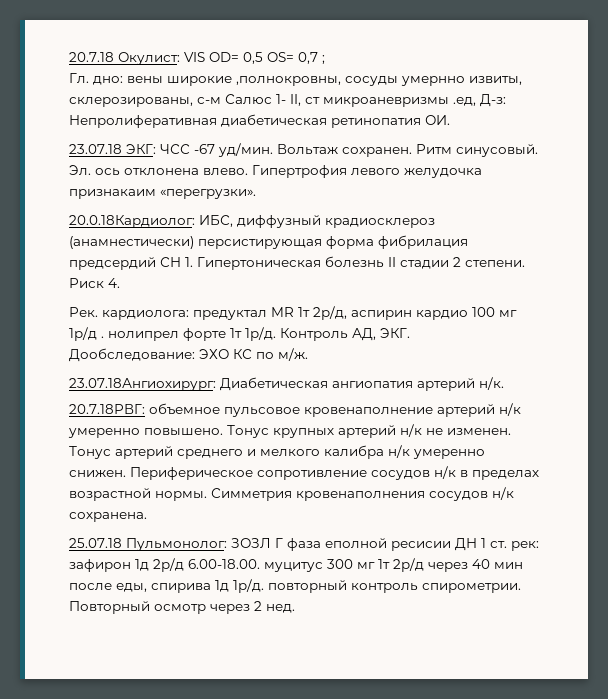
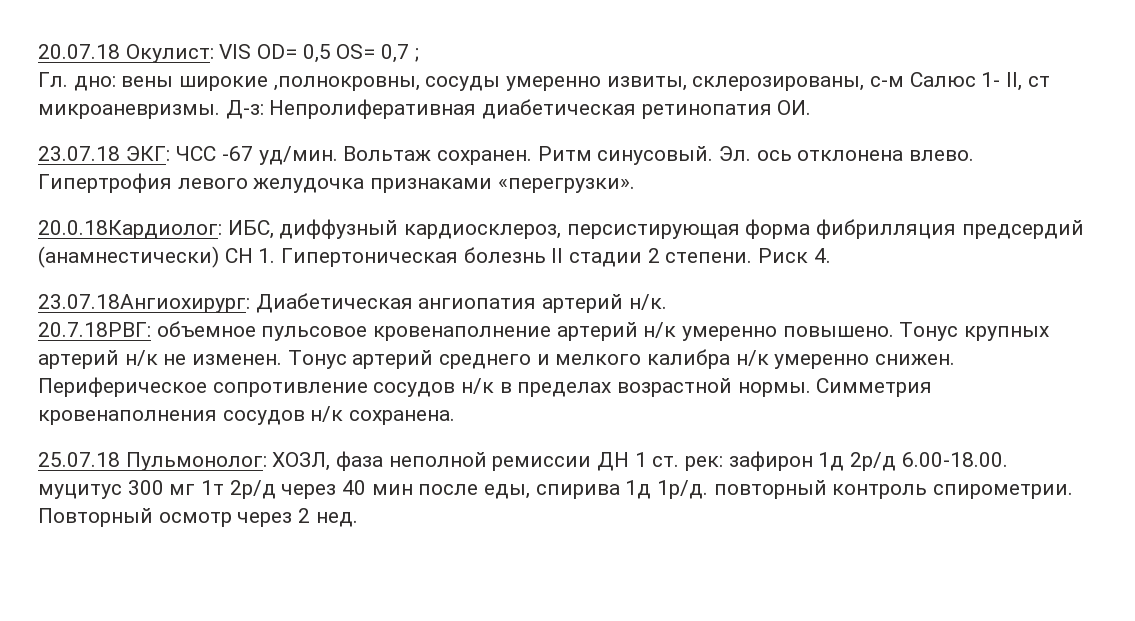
- 20.7.18 Окулист: VIS OD= 0,5 OS= 0,7 ;
+ 20.07.18 Окулист: VIS OD= 0,5 OS= 0,7 ;
- Гл. дно: вены широкие ,полнокровны, сосуды умернно извиты, склерозированы, с-м Салюс 1- II, ст микроаневризмы .ед, Д-з: Непролиферативная диабетическая ретинопатия ОИ.
+ Гл. дно: вены широкие ,полнокровны, сосуды умеренно извиты, склерозированы, с-м Салюс 1- II, ст микроаневризмы. Д-з: Непролиферативная диабетическая ретинопатия ОИ.
- Гипертрофия левого желудочка признакаим «перегрузки».
+ Гипертрофия левого желудочка признаками «перегрузки».
- 20.0.18Кардиолог: ИБС, диффузный крадиосклероз (анамнестически) персистирующая форма фибрилация предсердий СН 1. Гипертоническая болезнь II стадии 2 степени.
+ 20.0.18Кардиолог: ИБС, диффузный кардиосклероз, персистирующая форма фибрилляция предсердий (анамнестически) СН 1. Гипертоническая болезнь II стадии 2 степени.
- Рек. кардиолога: предуктал MR 1т 2р/д, аспирин кардио 100 мг 1р/д . нолипрел форте 1т 1р/д. Контроль АД, ЭКГ. Дообследование: ЭХО КС по м/ж.
- 25.07.18 Пульмонолог: ЗОЗЛ Г фаза еполной ресисии ДН 1 ст. рек: зафирон 1д 2р/д 6.00-18.00. муцитус 300 мг 1т 2р/д через 40 мин после еды, спирива 1д 1р/д. повторный контроль спирометрии.
+ 25.07.18 Пульмонолог: ХОЗЛ, фаза неполной ремиссии ДН 1 ст. рек: зафирон 1д 2р/д 6.00-18.00. муцитус 300 мг 1т 2р/д через 40 мин после еды, спирива 1д 1р/д. повторный контроль спирометрии.

